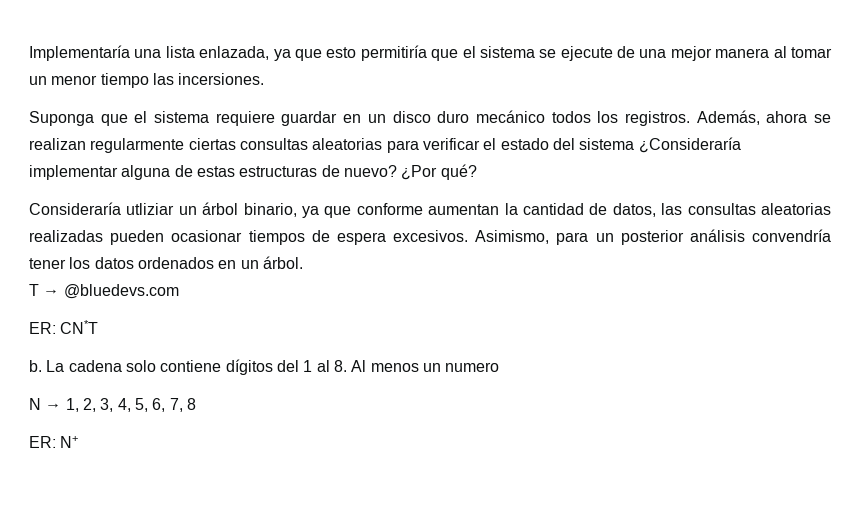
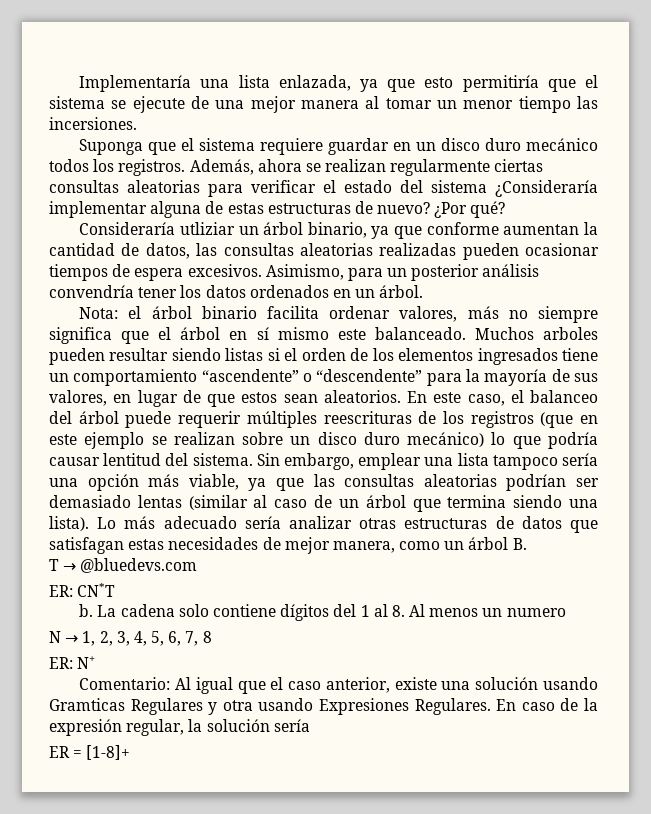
+ Nota: el árbol binario facilita ordenar valores, más no siempre significa que el árbol en sí mismo este balanceado. Muchos arboles pueden resultar siendo listas si el orden de los elementos ingresados tiene un comportamiento “ascendente” o “descendente” para la mayoría de sus valores, en lugar de que estos sean aleatorios. En este caso, el balanceo del árbol puede requerir múltiples reescrituras de los registros (que en este ejemplo se realizan sobre un disco duro mecánico) lo que podría causar lentitud del sistema. Sin embargo, emplear una lista tampoco sería una opción más viable, ya que las consultas aleatorias podrían ser demasiado lentas (similar al caso de un árbol que termina siendo una lista). Lo más adecuado sería analizar otras estructuras de datos que satisfagan estas necesidades de mejor manera, como un árbol B.
+ Comentario: Al igual que el caso anterior, existe una solución usando Gramticas Regulares y otra usando Expresiones Regulares. En caso de la expresión regular, la solución sería
+ ER = [1-8]+

